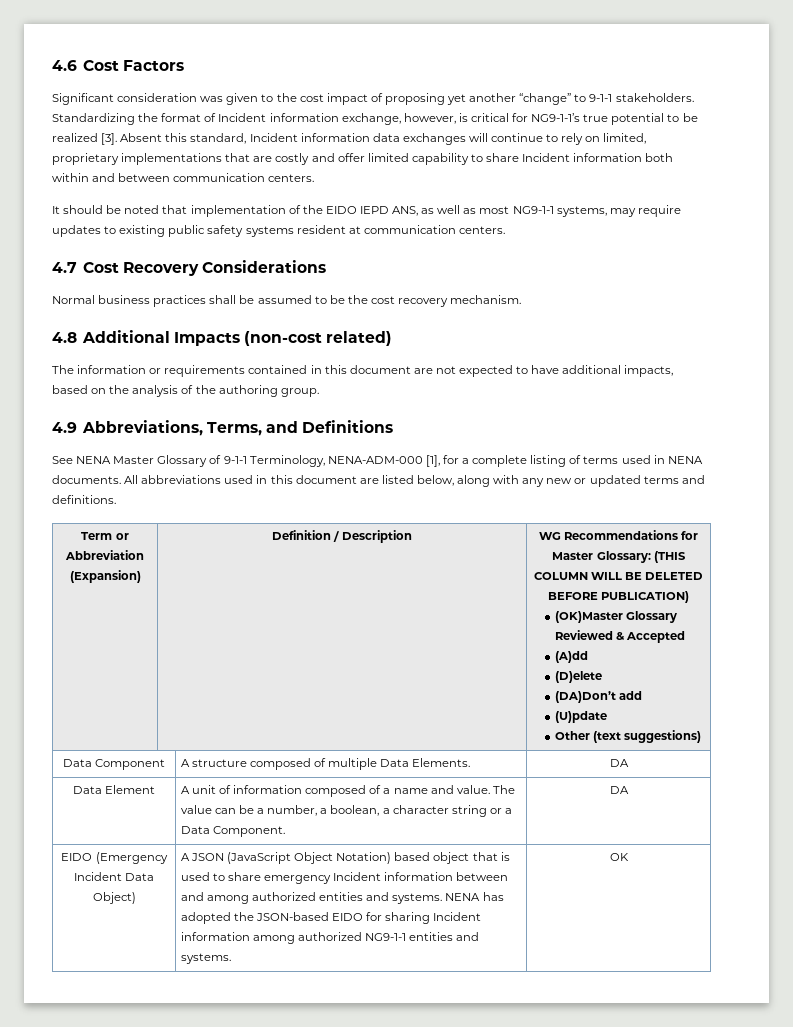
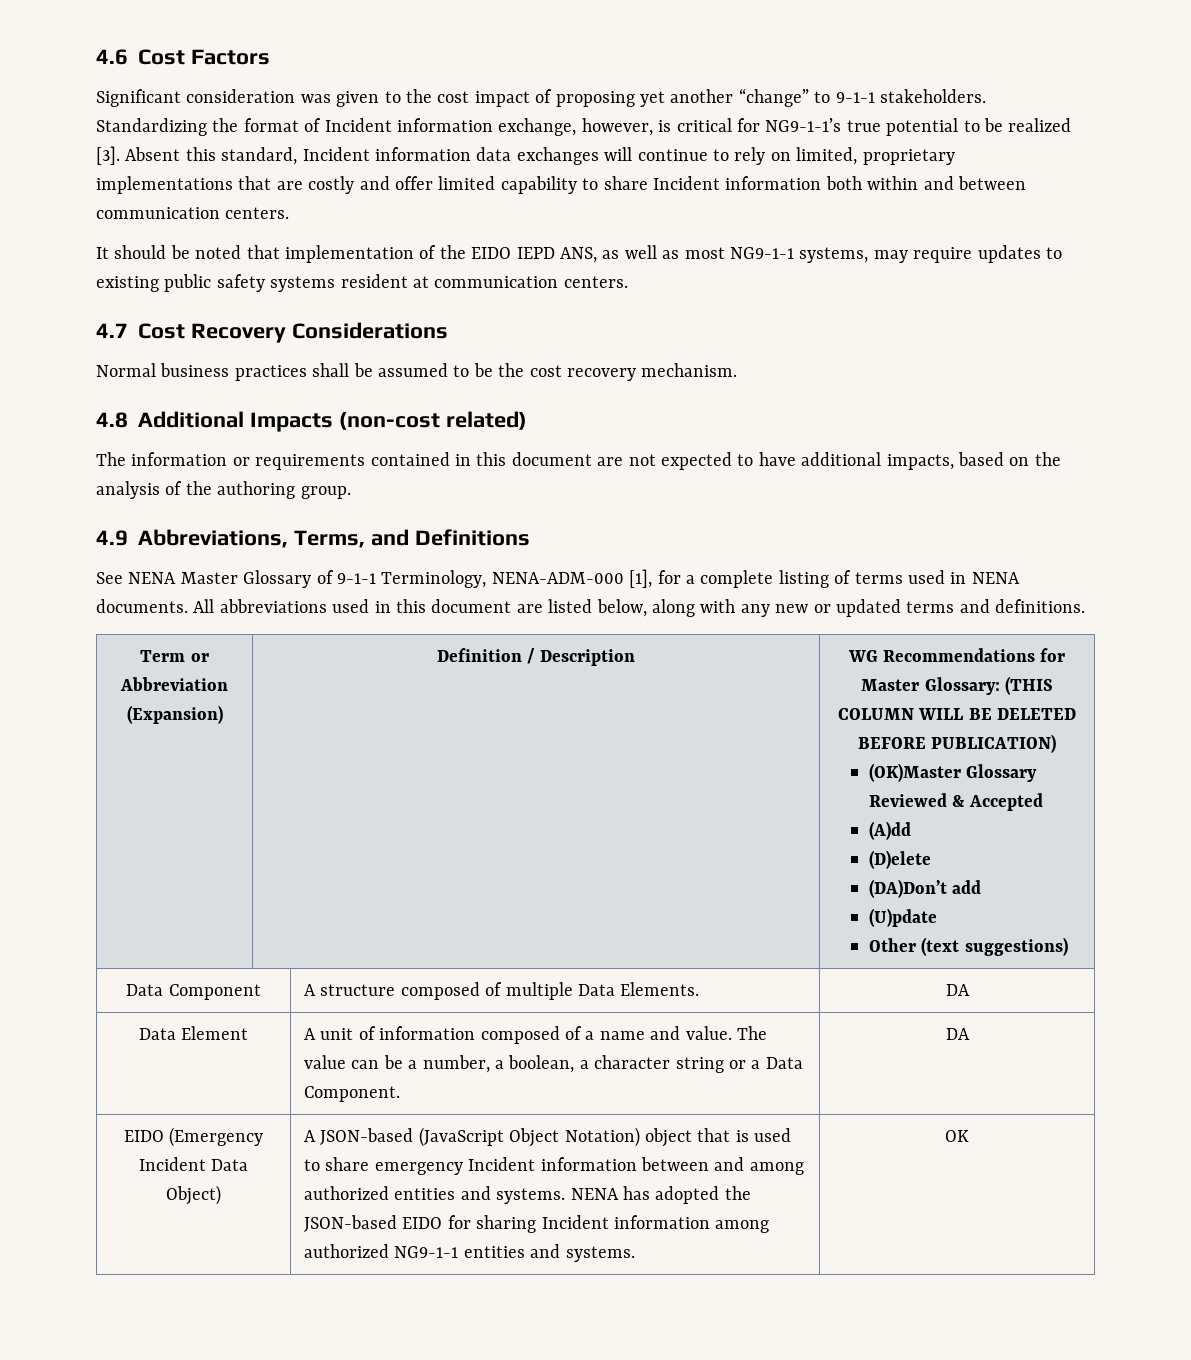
- A JSON (JavaScript Object Notation) based object that is used to share emergency Incident information between and among authorized entities and systems.
+ A JSON-based (JavaScript Object Notation) object that is used to share emergency Incident information between and among authorized entities and systems.

